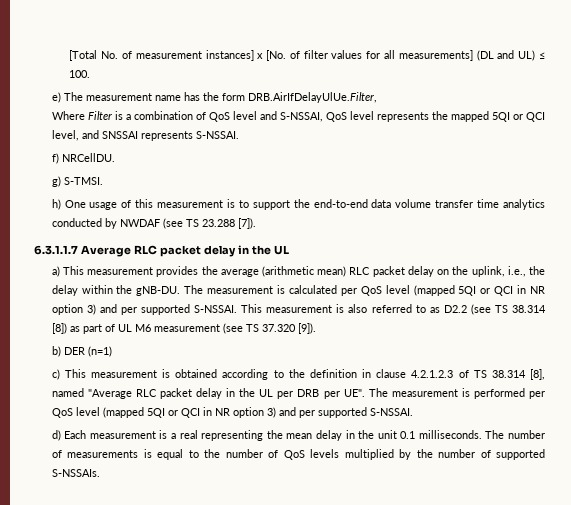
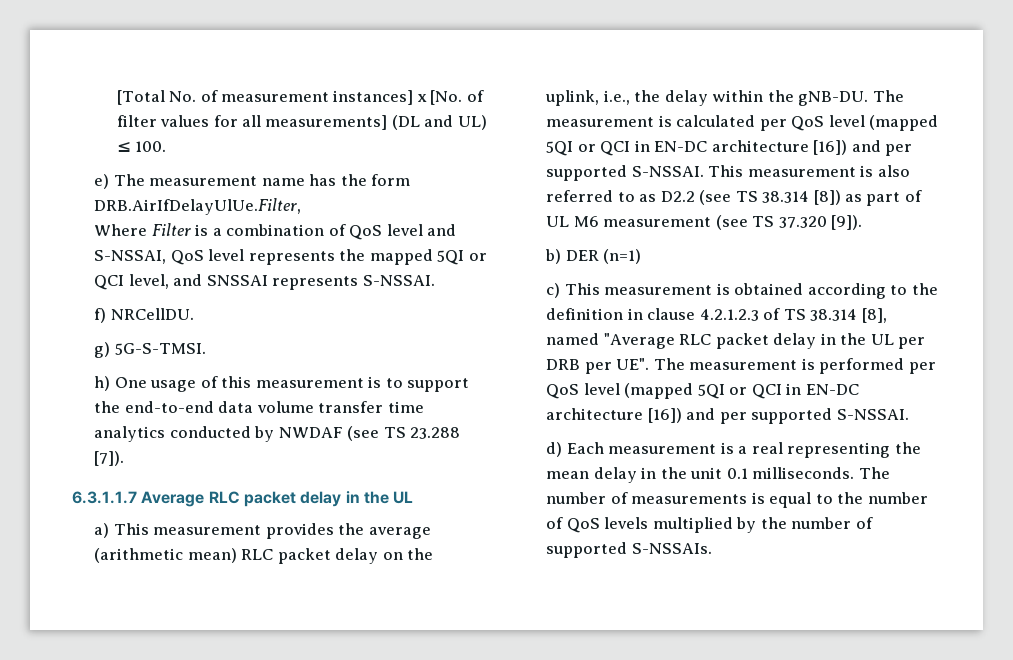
- g) S-TMSI.
+ g) 5G-S-TMSI.
- The measurement is calculated per QoS level (mapped 5QI or QCI in NR option 3) and per supported S-NSSAI.
+ The measurement is calculated per QoS level (mapped 5QI or QCI in EN-DC architecture [16]) and per supported S-NSSAI.
- c) This measurement is obtained according to the definition in clause 4.2.1.2.3 of TS 38.314 [8], named "Average RLC packet delay in the UL per DRB per UE". The measurement is performed per QoS level (mapped 5QI or QCI in NR option 3) and per supported S-NSSAI.
+ c) This measurement is obtained according to the definition in clause 4.2.1.2.3 of TS 38.314 [8], named "Average RLC packet delay in the UL per DRB per UE". The measurement is performed per QoS level (mapped 5QI or QCI in EN-DC architecture [16]) and per supported S-NSSAI.

